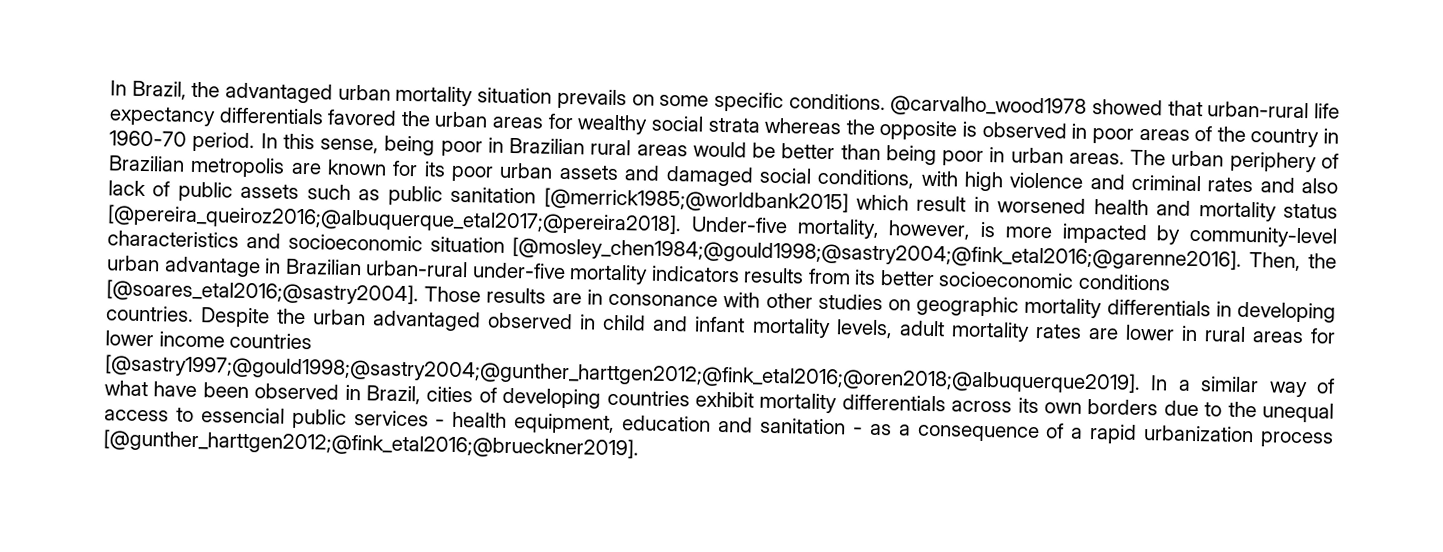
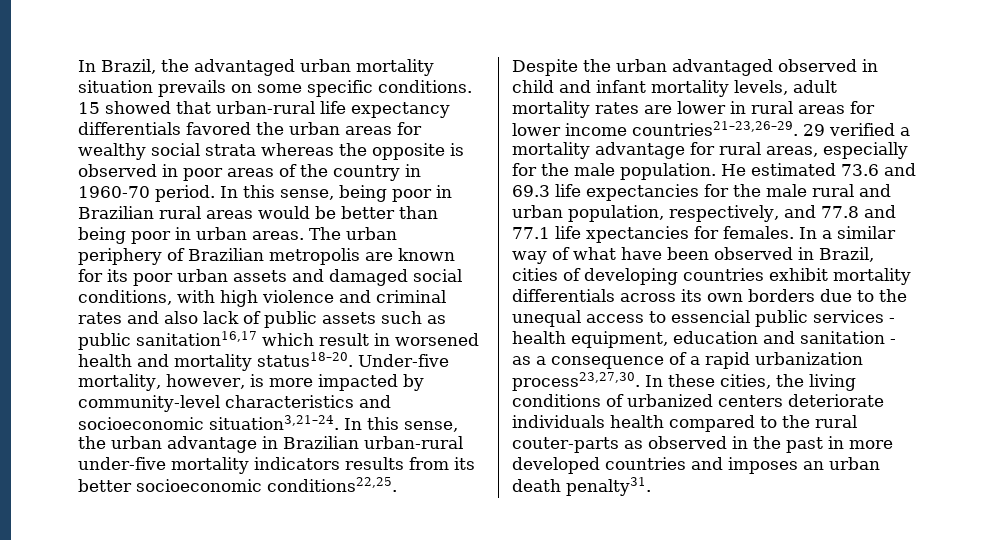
- @carvalho_wood1978 showed that urban-rural life expectancy differentials favored the urban areas for wealthy social strata whereas the opposite is observed in poor areas of the country in 1960-70 period.
+ 15 showed that urban-rural life expectancy differentials favored the urban areas for wealthy social strata whereas the opposite is observed in poor areas of the country in 1960-70 period.
- The urban periphery of Brazilian metropolis are known for its poor urban assets and damaged social conditions, with high violence and criminal rates and also lack of public assets such as public sanitation [@merrick1985;@worldbank2015] which result in worsened health and mortality status [@pereira_queiroz2016;@albuquerque_etal2017;@pereira2018].
+ The urban periphery of Brazilian metropolis are known for its poor urban assets and damaged social conditions, with high violence and criminal rates and also lack of public assets such as public sanitation16,17 which result in worsened health and mortality status18–20.
- Under-five mortality, however, is more impacted by community-level characteristics and socioeconomic situation [@mosley_chen1984;@gould1998;@sastry2004;@fink_etal2016;@garenne2016]. Then, the urban advantage in Brazilian urban-rural under-five mortality indicators results from its better socioeconomic conditions [@soares_etal2016;@sastry2004]. Those results are in consonance with other studies on geographic mortality differentials in developing countries. Despite the urban advantaged observed in child and infant mortality levels, adult mortality rates are lower in rural areas for lower income countries [@sastry1997;@gould1998;@sastry2004;@gunther_harttgen2012;@fink_etal2016;@oren2018;@albuquerque2019].
+ Under-five mortality, however, is more impacted by community-level characteristics and socioeconomic situation3,21–24. In this sense, the urban advantage in Brazilian urban-rural under-five mortality indicators results from its better socioeconomic conditions22,25.
+ Despite the urban advantaged observed in child and infant mortality levels, adult mortality rates are lower in rural areas for lower income countries21–23,26–29. 29 verified a mortality advantage for rural areas, especially for the male population. He estimated 73.6 and 69.3 life expectancies for the male rural and urban population, respectively, and 77.8 and 77.1 life xpectancies for females.
- In a similar way of what have been observed in Brazil, cities of developing countries exhibit mortality differentials across its own borders due to the unequal access to essencial public services - health equipment, education and sanitation - as a consequence of a rapid urbanization process [@gunther_harttgen2012;@fink_etal2016;@brueckner2019].
+ In a similar way of what have been observed in Brazil, cities of developing countries exhibit mortality differentials across its own borders due to the unequal access to essencial public services - health equipment, education and sanitation - as a consequence of a rapid urbanization process23,27,30. In these cities, the living conditions of urbanized centers deteriorate individuals health compared to the rural couter-parts as observed in the past in more developed countries and imposes an urban death penalty31.

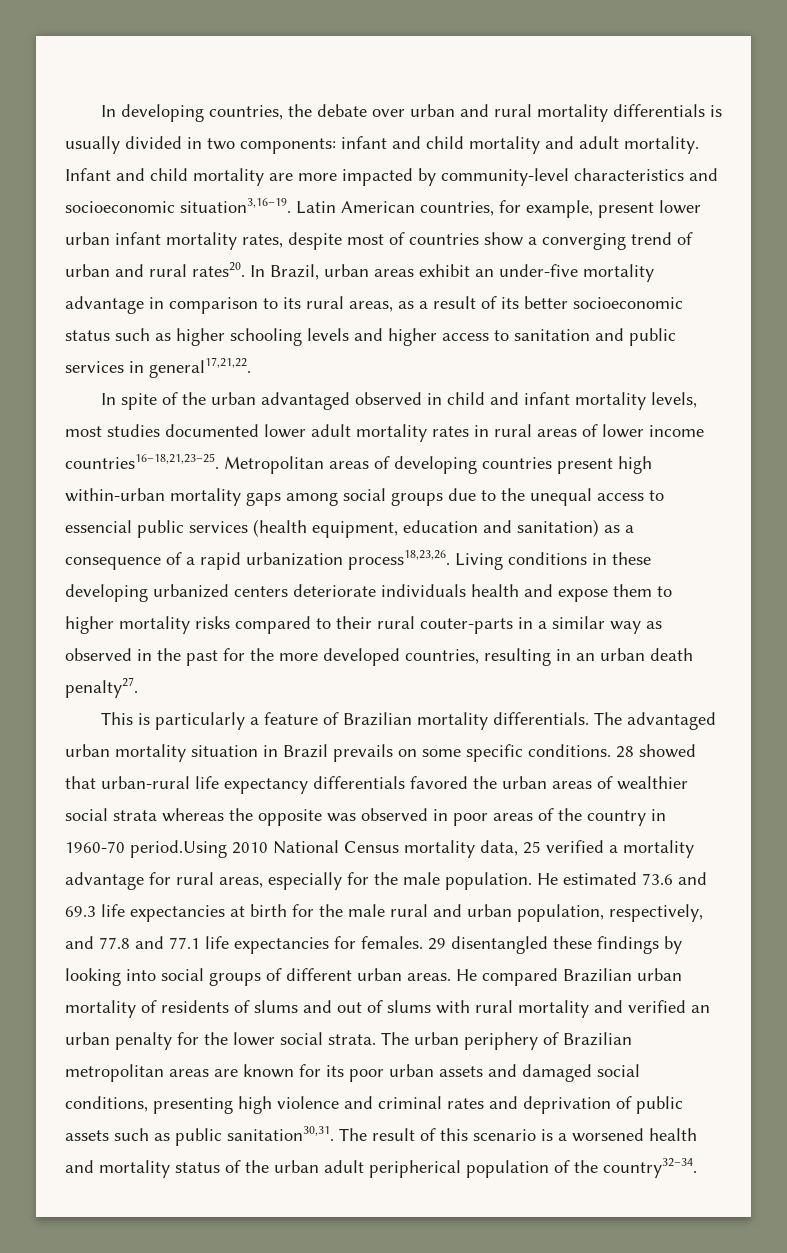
- In Brazil, the advantaged urban mortality situation prevails on some specific conditions.
+ In developing countries, the debate over urban and rural mortality differentials is usually divided in two components: infant and child mortality and adult mortality. Infant and child mortality are more impacted by community-level characteristics and socioeconomic situation3,16–19. Latin American countries, for example, present lower urban infant mortality rates, despite most of countries show a converging trend of urban and rural rates20. In Brazil, urban areas exhibit an under-five mortality advantage in comparison to its rural areas, as a result of its better socioeconomic status such as higher schooling levels and higher access to sanitation and public services in general17,21,22.
+ In spite of the urban advantaged observed in child and infant mortality levels, most studies documented lower adult mortality rates in rural areas of lower income countries16–18,21,23–25. Metropolitan areas of developing countries present high within-urban mortality gaps among social groups due to the unequal access to essencial public services (health equipment, education and sanitation) as a consequence of a rapid urbanization process18,23,26. Living conditions in these developing urbanized centers deteriorate individuals health and expose them to higher mortality risks compared to their rural couter-parts in a similar way as observed in the past for the more developed countries, resulting in an urban death penalty27.
+ This is particularly a feature of Brazilian mortality differentials. The advantaged urban mortality situation in Brazil prevails on some specific conditions.
- 15 showed that urban-rural life expectancy differentials favored the urban areas for wealthy social strata whereas the opposite is observed in poor areas of the country in 1960-70 period. In this sense, being poor in Brazilian rural areas would be better than being poor in urban areas. The urban periphery of Brazilian metropolis are known for its poor urban assets and damaged social conditions, with high violence and criminal rates and also lack of public assets such as public sanitation16,17 which result in worsened health and mortality status18–20. Under-five mortality, however, is more impacted by community-level characteristics and socioeconomic situation3,21–24. In this sense, the urban advantage in Brazilian urban-rural under-five mortality indicators results from its better socioeconomic conditions22,25.
- Despite the urban advantaged observed in child and infant mortality levels, adult mortality rates are lower in rural areas for lower income countries21–23,26–29. 29 verified a mortality advantage for rural areas, especially for the male population.
+ 28 showed that urban-rural life expectancy differentials favored the urban areas of wealthier social strata whereas the opposite was observed in poor areas of the country in 1960-70 period.Using 2010 National Census mortality data, 25 verified a mortality advantage for rural areas, especially for the male population.
- He estimated 73.6 and 69.3 life expectancies for the male rural and urban population, respectively, and 77.8 and 77.1 life xpectancies for females.
+ He estimated 73.6 and 69.3 life expectancies at birth for the male rural and urban population, respectively, and 77.8 and 77.1 life expectancies for females.
- In a similar way of what have been observed in Brazil, cities of developing countries exhibit mortality differentials across its own borders due to the unequal access to essencial public services - health equipment, education and sanitation - as a consequence of a rapid urbanization process23,27,30. In these cities, the living conditions of urbanized centers deteriorate individuals health compared to the rural couter-parts as observed in the past in more developed countries and imposes an urban death penalty31.
+ 29 disentangled these findings by looking into social groups of different urban areas. He compared Brazilian urban mortality of residents of slums and out of slums with rural mortality and verified an urban penalty for the lower social strata. The urban periphery of Brazilian metropolitan areas are known for its poor urban assets and damaged social conditions, presenting high violence and criminal rates and deprivation of public assets such as public sanitation30,31. The result of this scenario is a worsened health and mortality status of the urban adult peripherical population of the country32–34.

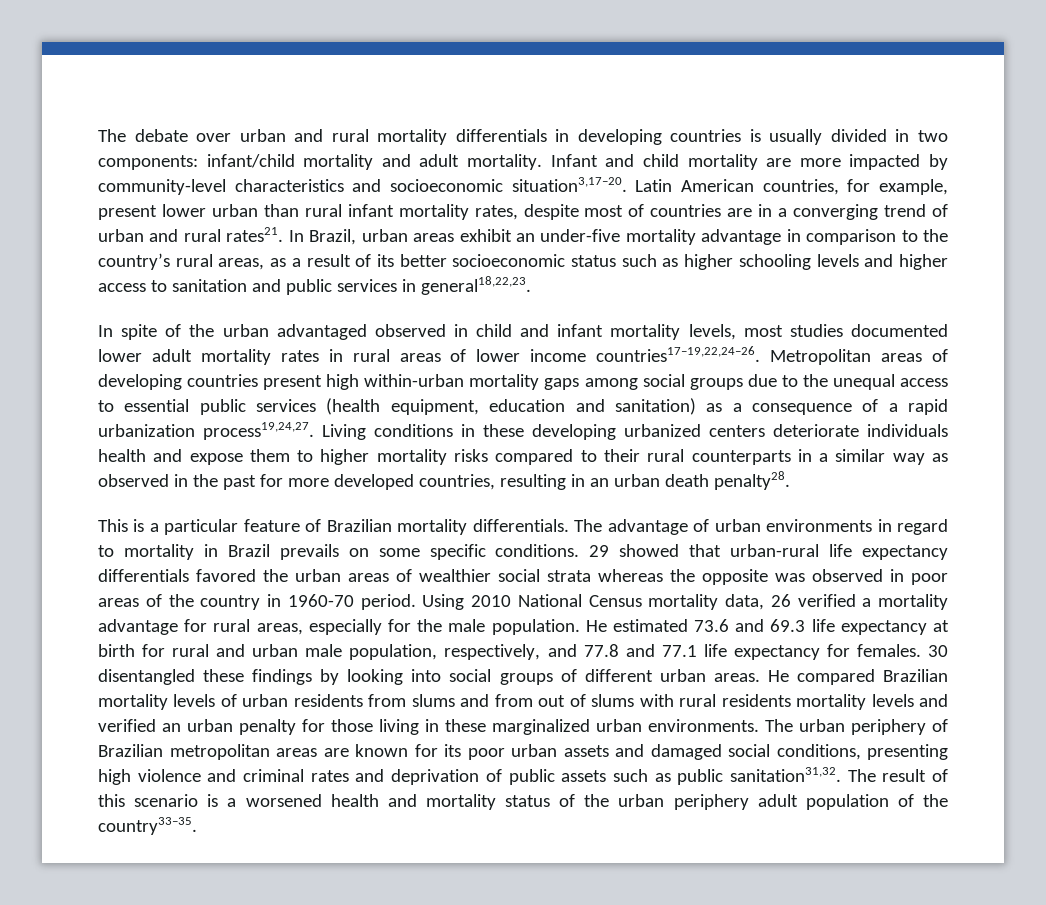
- In developing countries, the debate over urban and rural mortality differentials is usually divided in two components: infant and child mortality and adult mortality.
+ The debate over urban and rural mortality differentials in developing countries is usually divided in two components: infant/child mortality and adult mortality.
- Infant and child mortality are more impacted by community-level characteristics and socioeconomic situation3,16–19.
+ Infant and child mortality are more impacted by community-level characteristics and socioeconomic situation3,17–20.
- Latin American countries, for example, present lower urban infant mortality rates, despite most of countries show a converging trend of urban and rural rates20.
+ Latin American countries, for example, present lower urban than rural infant mortality rates, despite most of countries are in a converging trend of urban and rural rates21.
- In Brazil, urban areas exhibit an under-five mortality advantage in comparison to its rural areas, as a result of its better socioeconomic status such as higher schooling levels and higher access to sanitation and public services in general17,21,22.
+ In Brazil, urban areas exhibit an under-five mortality advantage in comparison to the country’s rural areas, as a result of its better socioeconomic status such as higher schooling levels and higher access to sanitation and public services in general18,22,23.
- In spite of the urban advantaged observed in child and infant mortality levels, most studies documented lower adult mortality rates in rural areas of lower income countries16–18,21,23–25.
+ In spite of the urban advantaged observed in child and infant mortality levels, most studies documented lower adult mortality rates in rural areas of lower income countries17–19,22,24–26.
- Metropolitan areas of developing countries present high within-urban mortality gaps among social groups due to the unequal access to essencial public services (health equipment, education and sanitation) as a consequence of a rapid urbanization process18,23,26.
+ Metropolitan areas of developing countries present high within-urban mortality gaps among social groups due to the unequal access to essential public services (health equipment, education and sanitation) as a consequence of a rapid urbanization process19,24,27.
- Living conditions in these developing urbanized centers deteriorate individuals health and expose them to higher mortality risks compared to their rural couter-parts in a similar way as observed in the past for the more developed countries, resulting in an urban death penalty27.
+ Living conditions in these developing urbanized centers deteriorate individuals health and expose them to higher mortality risks compared to their rural counterparts in a similar way as observed in the past for more developed countries, resulting in an urban death penalty28.
- This is particularly a feature of Brazilian mortality differentials.
+ This is a particular feature of Brazilian mortality differentials.
- The advantaged urban mortality situation in Brazil prevails on some specific conditions.
+ The advantage of urban environments in regard to mortality in Brazil prevails on some specific conditions.
- 28 showed that urban-rural life expectancy differentials favored the urban areas of wealthier social strata whereas the opposite was observed in poor areas of the country in 1960-70 period.Using 2010 National Census mortality data, 25 verified a mortality advantage for rural areas, especially for the male population.
+ 29 showed that urban-rural life expectancy differentials favored the urban areas of wealthier social strata whereas the opposite was observed in poor areas of the country in 1960-70 period. Using 2010 National Census mortality data, 26 verified a mortality advantage for rural areas, especially for the male population.
- He estimated 73.6 and 69.3 life expectancies at birth for the male rural and urban population, respectively, and 77.8 and 77.1 life expectancies for females.
+ He estimated 73.6 and 69.3 life expectancy at birth for rural and urban male population, respectively, and 77.8 and 77.1 life expectancy for females.
- 29 disentangled these findings by looking into social groups of different urban areas.
+ 30 disentangled these findings by looking into social groups of different urban areas.
- He compared Brazilian urban mortality of residents of slums and out of slums with rural mortality and verified an urban penalty for the lower social strata.
+ He compared Brazilian mortality levels of urban residents from slums and from out of slums with rural residents mortality levels and verified an urban penalty for those living in these marginalized urban environments.
- The urban periphery of Brazilian metropolitan areas are known for its poor urban assets and damaged social conditions, presenting high violence and criminal rates and deprivation of public assets such as public sanitation30,31.
+ The urban periphery of Brazilian metropolitan areas are known for its poor urban assets and damaged social conditions, presenting high violence and criminal rates and deprivation of public assets such as public sanitation31,32.
- The result of this scenario is a worsened health and mortality status of the urban adult peripherical population of the country32–34.
+ The result of this scenario is a worsened health and mortality status of the urban periphery adult population of the country33–35.

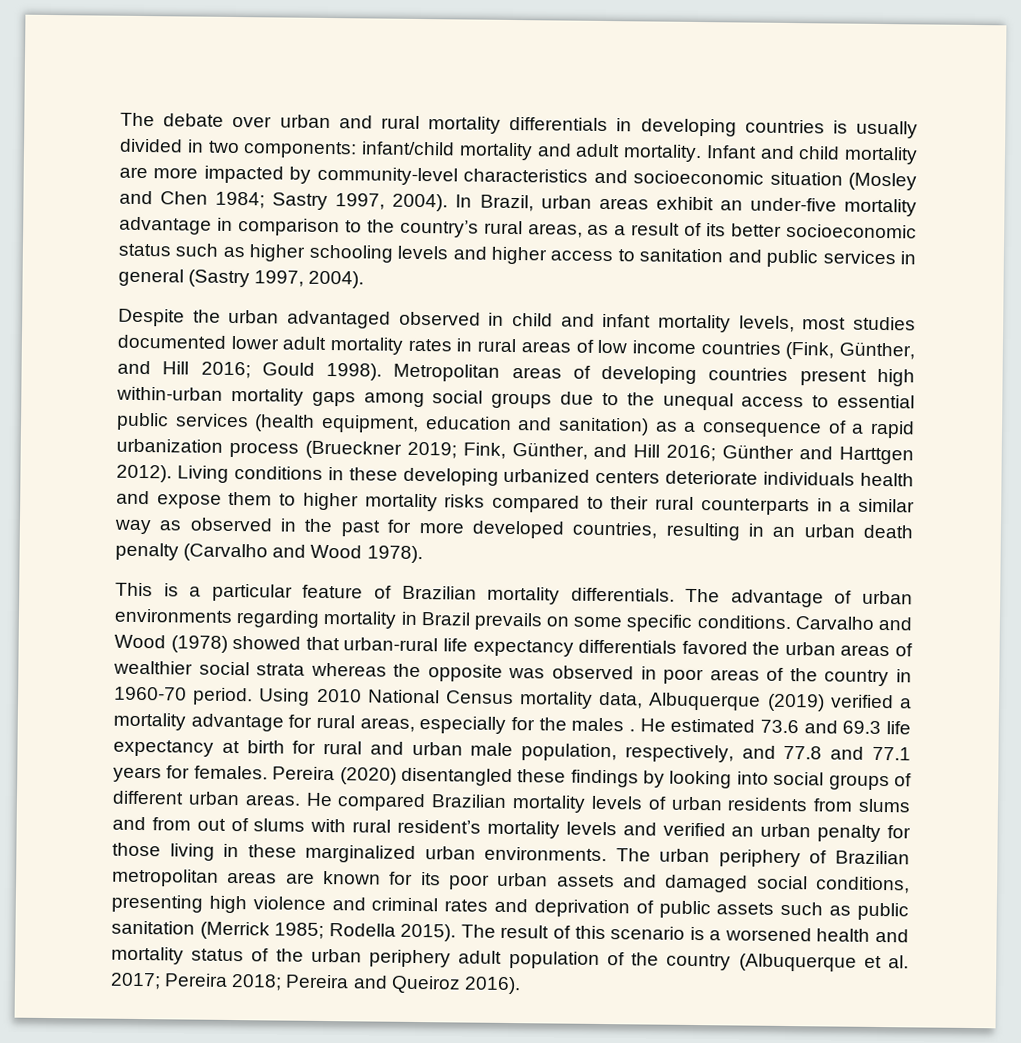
- Infant and child mortality are more impacted by community-level characteristics and socioeconomic situation3,17–20. Latin American countries, for example, present lower urban than rural infant mortality rates, despite most of countries are in a converging trend of urban and rural rates21.
+ Infant and child mortality are more impacted by community-level characteristics and socioeconomic situation (Mosley and Chen 1984; Sastry 1997, 2004).
- In Brazil, urban areas exhibit an under-five mortality advantage in comparison to the country’s rural areas, as a result of its better socioeconomic status such as higher schooling levels and higher access to sanitation and public services in general18,22,23.
- In spite of the urban advantaged observed in child and infant mortality levels, most studies documented lower adult mortality rates in rural areas of lower income countries17–19,22,24–26.
+ In Brazil, urban areas exhibit an under-five mortality advantage in comparison to the country’s rural areas, as a result of its better socioeconomic status such as higher schooling levels and higher access to sanitation and public services in general (Sastry 1997, 2004).
+ Despite the urban advantaged observed in child and infant mortality levels, most studies documented lower adult mortality rates in rural areas of low income countries (Fink, Günther, and Hill 2016; Gould 1998).
- Metropolitan areas of developing countries present high within-urban mortality gaps among social groups due to the unequal access to essential public services (health equipment, education and sanitation) as a consequence of a rapid urbanization process19,24,27.
+ Metropolitan areas of developing countries present high within-urban mortality gaps among social groups due to the unequal access to essential public services (health equipment, education and sanitation) as a consequence of a rapid urbanization process (Brueckner 2019; Fink, Günther, and Hill 2016; Günther and Harttgen 2012).
- Living conditions in these developing urbanized centers deteriorate individuals health and expose them to higher mortality risks compared to their rural counterparts in a similar way as observed in the past for more developed countries, resulting in an urban death penalty28.
+ Living conditions in these developing urbanized centers deteriorate individuals health and expose them to higher mortality risks compared to their rural counterparts in a similar way as observed in the past for more developed countries, resulting in an urban death penalty (Carvalho and Wood 1978).
- The advantage of urban environments in regard to mortality in Brazil prevails on some specific conditions.
+ The advantage of urban environments regarding mortality in Brazil prevails on some specific conditions.
- 29 showed that urban-rural life expectancy differentials favored the urban areas of wealthier social strata whereas the opposite was observed in poor areas of the country in 1960-70 period.
+ Carvalho and Wood (1978) showed that urban-rural life expectancy differentials favored the urban areas of wealthier social strata whereas the opposite was observed in poor areas of the country in 1960-70 period.
- Using 2010 National Census mortality data, 26 verified a mortality advantage for rural areas, especially for the male population.
+ Using 2010 National Census mortality data, Albuquerque (2019) verified a mortality advantage for rural areas, especially for the males .
- He estimated 73.6 and 69.3 life expectancy at birth for rural and urban male population, respectively, and 77.8 and 77.1 life expectancy for females. 30 disentangled these findings by looking into social groups of different urban areas.
+ He estimated 73.6 and 69.3 life expectancy at birth for rural and urban male population, respectively, and 77.8 and 77.1 years for females. Pereira (2020) disentangled these findings by looking into social groups of different urban areas.
- He compared Brazilian mortality levels of urban residents from slums and from out of slums with rural residents mortality levels and verified an urban penalty for those living in these marginalized urban environments.
+ He compared Brazilian mortality levels of urban residents from slums and from out of slums with rural resident’s mortality levels and verified an urban penalty for those living in these marginalized urban environments.
- The urban periphery of Brazilian metropolitan areas are known for its poor urban assets and damaged social conditions, presenting high violence and criminal rates and deprivation of public assets such as public sanitation31,32.
+ The urban periphery of Brazilian metropolitan areas are known for its poor urban assets and damaged social conditions, presenting high violence and criminal rates and deprivation of public assets such as public sanitation (Merrick 1985; Rodella 2015).
- The result of this scenario is a worsened health and mortality status of the urban periphery adult population of the country33–35.
+ The result of this scenario is a worsened health and mortality status of the urban periphery adult population of the country (Albuquerque et al. 2017; Pereira 2018; Pereira and Queiroz 2016).

